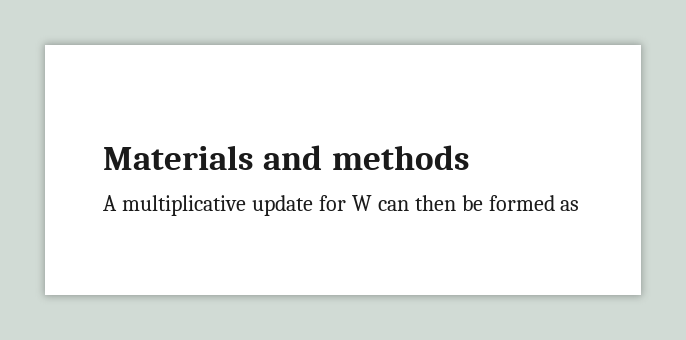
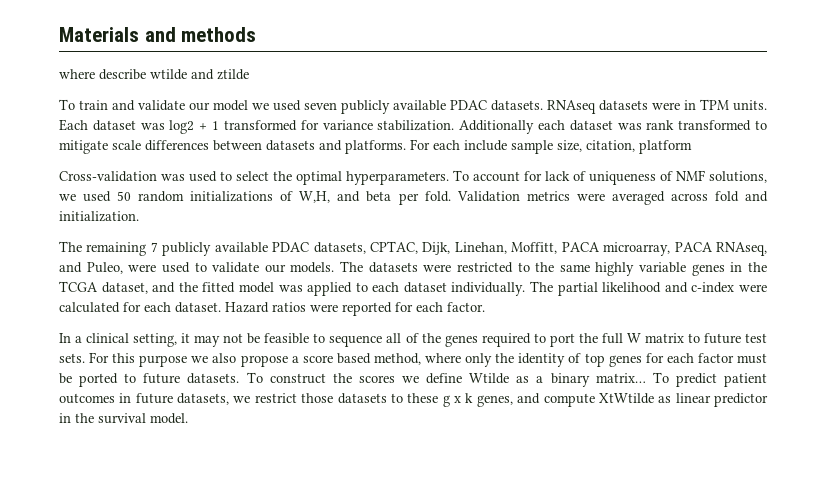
- A multiplicative update for W can then be formed as
+ where describe wtilde and ztilde
+ To train and validate our model we used seven publicly available PDAC datasets. RNAseq datasets were in TPM units. Each dataset was log2 + 1 transformed for variance stabilization. Additionally each dataset was rank transformed to mitigate scale differences between datasets and platforms. For each include sample size, citation, platform
+ Cross-validation was used to select the optimal hyperparameters. To account for lack of uniqueness of NMF solutions, we used 50 random initializations of W,H, and beta per fold. Validation metrics were averaged across fold and initialization.
+ The remaining 7 publicly available PDAC datasets, CPTAC, Dijk, Linehan, Moffitt, PACA microarray, PACA RNAseq, and Puleo, were used to validate our models. The datasets were restricted to the same highly variable genes in the TCGA dataset, and the fitted model was applied to each dataset individually. The partial likelihood and c-index were calculated for each dataset. Hazard ratios were reported for each factor.
+ In a clinical setting, it may not be feasible to sequence all of the genes required to port the full W matrix to future test sets. For this purpose we also propose a score based method, where only the identity of top genes for each factor must be ported to future datasets. To construct the scores we define Wtilde as a binary matrix… To predict patient outcomes in future datasets, we restrict those datasets to these g x k genes, and compute XtWtilde as linear predictor in the survival model.

